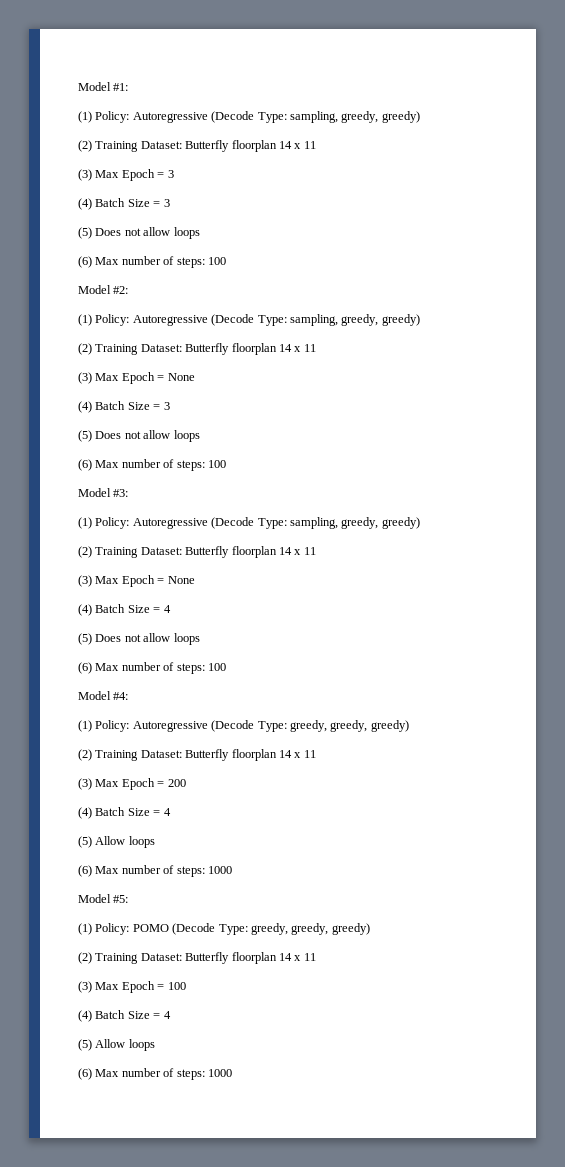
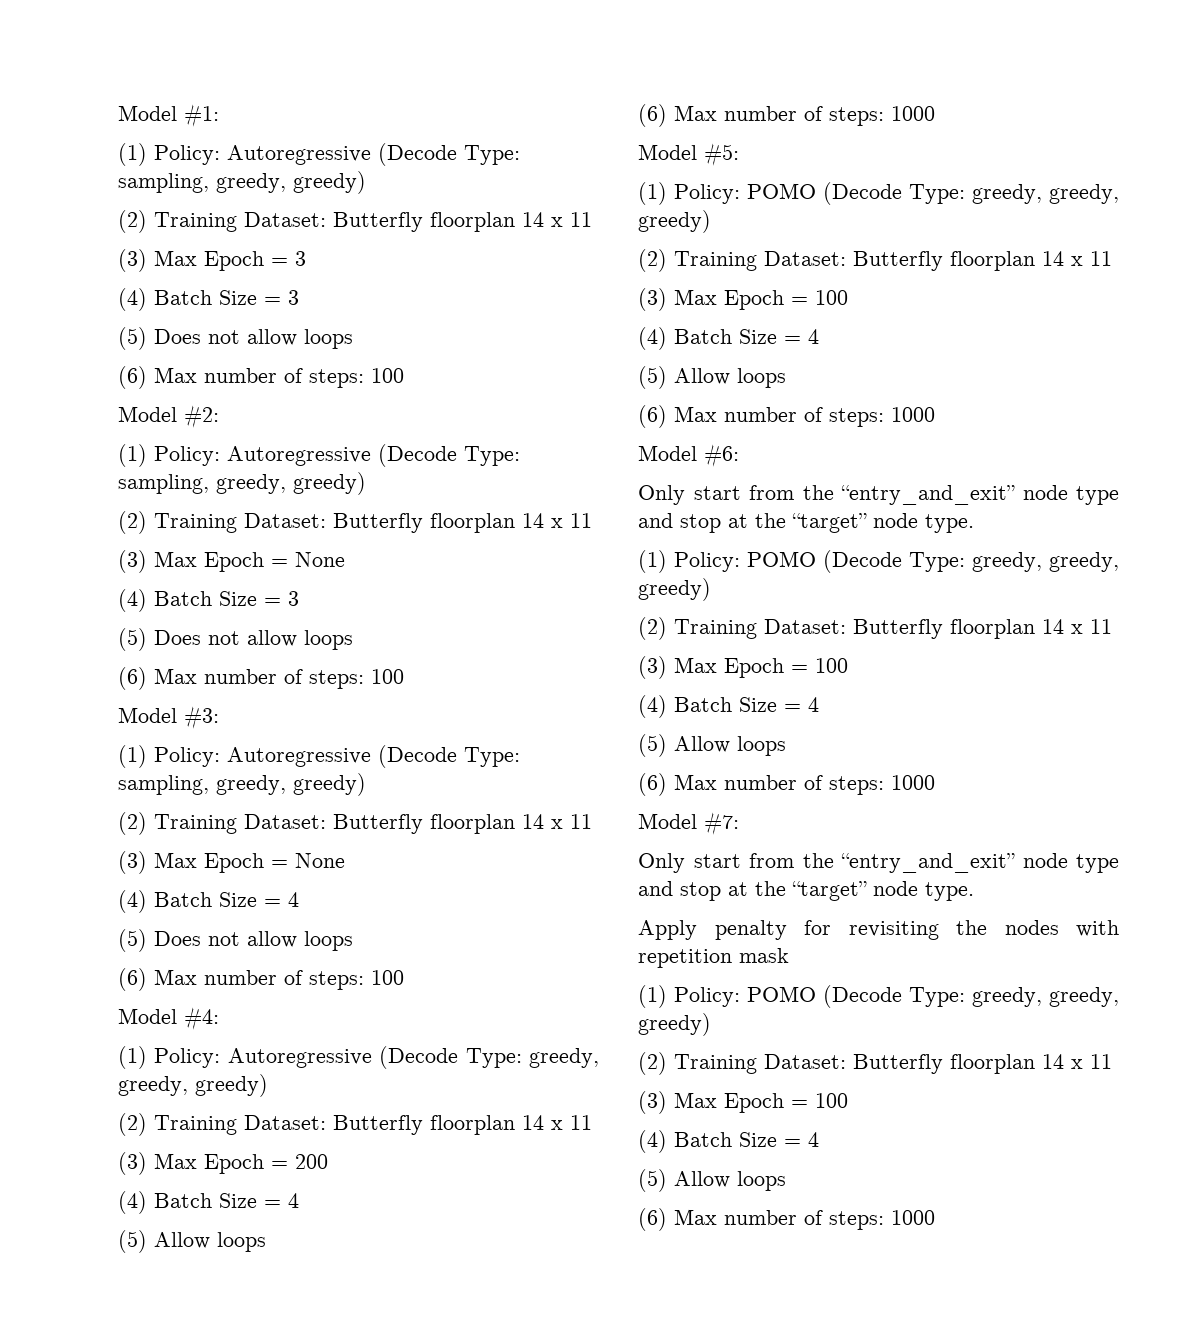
+ Model #6:
+ Only start from the “entry_and_exit” node type and stop at the “target” node type.
+ (1) Policy: POMO (Decode Type: greedy, greedy, greedy)
+ (2) Training Dataset: Butterfly floorplan 14 x 11
+ (3) Max Epoch = 100
+ (4) Batch Size = 4
+ (5) Allow loops
+ (6) Max number of steps: 1000
+ Model #7:
+ Only start from the “entry_and_exit” node type and stop at the “target” node type.
+ Apply penalty for revisiting the nodes with repetition mask
+ (1) Policy: POMO (Decode Type: greedy, greedy, greedy)
+ (2) Training Dataset: Butterfly floorplan 14 x 11
+ (3) Max Epoch = 100
+ (4) Batch Size = 4
+ (5) Allow loops
+ (6) Max number of steps: 1000

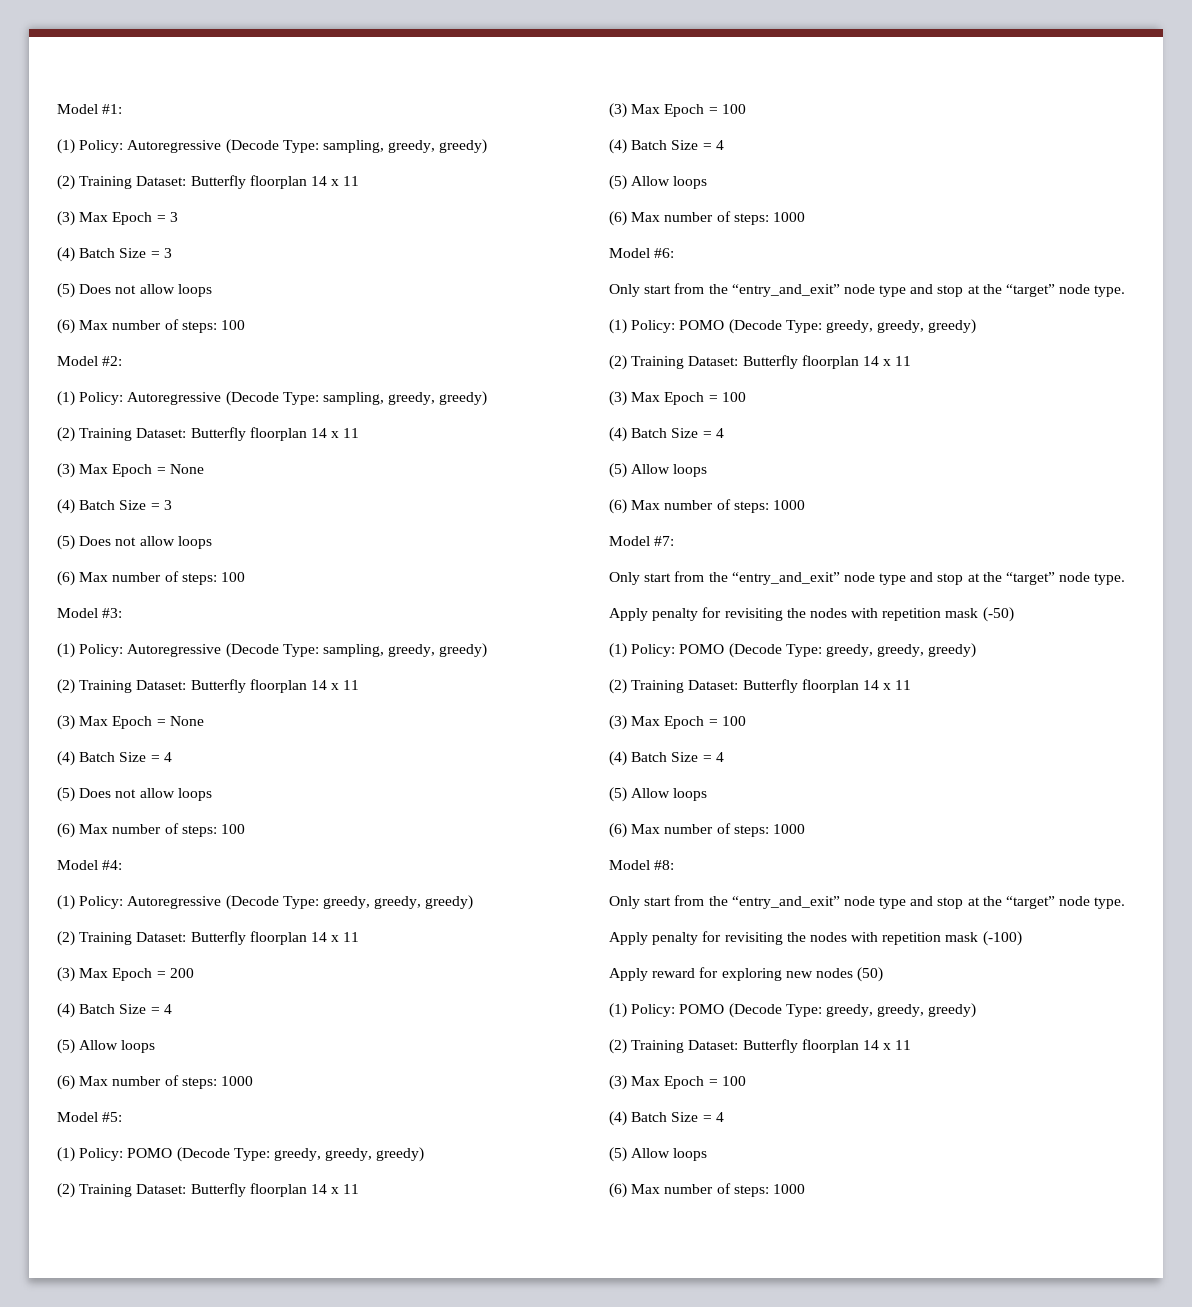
- Apply penalty for revisiting the nodes with repetition mask
+ Apply penalty for revisiting the nodes with repetition mask (-50)
+ Model #8:
+ Only start from the “entry_and_exit” node type and stop at the “target” node type.
+ Apply penalty for revisiting the nodes with repetition mask (-100)
+ Apply reward for exploring new nodes (50)
+ (1) Policy: POMO (Decode Type: greedy, greedy, greedy)
+ (2) Training Dataset: Butterfly floorplan 14 x 11
+ (3) Max Epoch = 100
+ (4) Batch Size = 4
+ (5) Allow loops
+ (6) Max number of steps: 1000

